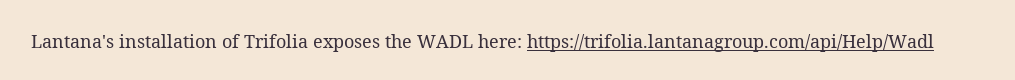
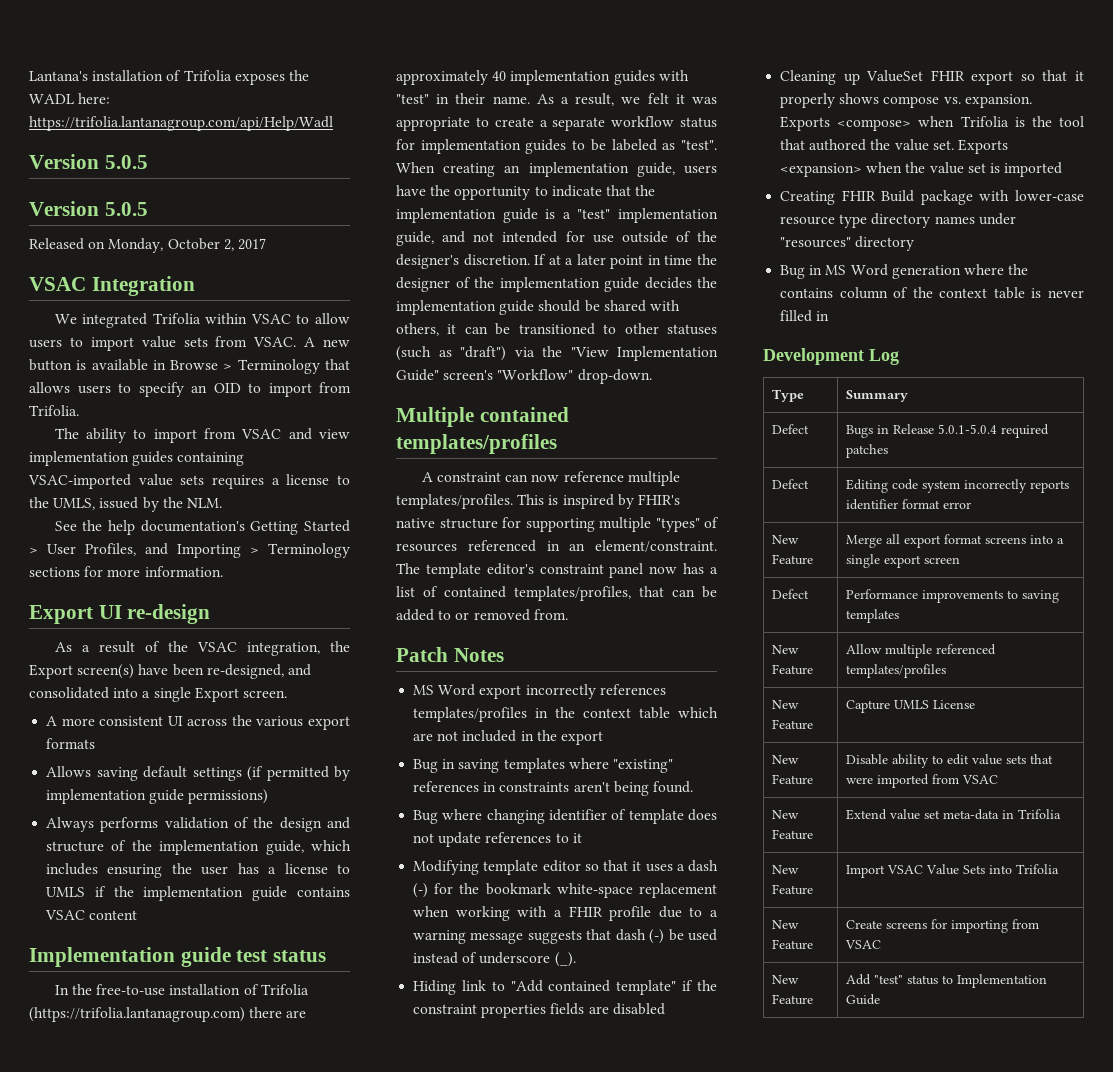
  Lantana's installation of Trifolia exposes the WADL here: https://trifolia.lantanagroup.com/api/Help/Wadl
+ Version 5.0.5
+ Version 5.0.5
+ Released on Monday, October 2, 2017
+ VSAC Integration
+ We integrated Trifolia within VSAC to allow users to import value sets from VSAC. A new button is available in Browse > Terminology that allows users to specify an OID to import from Trifolia.
+ The ability to import from VSAC and view implementation guides containing VSAC-imported value sets requires a license to the UMLS, issued by the NLM.
+ See the help documentation's Getting Started > User Profiles, and Importing > Terminology sections for more information.
+ Export UI re-design
+ As a result of the VSAC integration, the Export screen(s) have been re-designed, and consolidated into a single Export screen.
+ A more consistent UI across the various export formats
+ Allows saving default settings (if permitted by implementation guide permissions)
+ Always performs validation of the design and structure of the implementation guide, which includes ensuring the user has a license to UMLS if the implementation guide contains VSAC content
+ Implementation guide test status
+ In the free-to-use installation of Trifolia (https://trifolia.lantanagroup.com) there are approximately 40 implementation guides with "test" in their name. As a result, we felt it was appropriate to create a separate workflow status for implementation guides to be labeled as "test". When creating an implementation guide, users have the opportunity to indicate that the implementation guide is a "test" implementation guide, and not intended for use outside of the designer's discretion. If at a later point in time the designer of the implementation guide decides the implementation guide should be shared with others, it can be transitioned to other statuses (such as "draft") via the "View Implementation Guide" screen's "Workflow" drop-down.
+ Multiple contained templates/profiles
+ A constraint can now reference multiple templates/profiles. This is inspired by FHIR's native structure for supporting multiple "types" of resources referenced in an element/constraint. The template editor's constraint panel now has a list of contained templates/profiles, that can be added to or removed from.
+ Patch Notes
+ MS Word export incorrectly references templates/profiles in the context table which are not included in the export
+ Bug in saving templates where "existing" references in constraints aren't being found.
+ Bug where changing identifier of template does not update references to it
+ Modifying template editor so that it uses a dash (-) for the bookmark white-space replacement when working with a FHIR profile due to a warning message suggests that dash (-) be used instead of underscore (_).
+ Hiding link to "Add contained template" if the constraint properties fields are disabled
+ Cleaning up ValueSet FHIR export so that it properly shows compose vs. expansion. Exports <compose> when Trifolia is the tool that authored the value set. Exports <expansion> when the value set is imported
+ Creating FHIR Build package with lower-case resource type directory names under "resources" directory
+ Bug in MS Word generation where the contains column of the context table is never filled in
+ Development Log
+ Type | Summary
+ Defect | Bugs in Release 5.0.1-5.0.4 required patches
+ Defect | Editing code system incorrectly reports identifier format error
+ New Feature | Merge all export format screens into a single export screen
+ Defect | Performance improvements to saving templates
+ New Feature | Allow multiple referenced templates/profiles
+ New Feature | Capture UMLS License
+ New Feature | Disable ability to edit value sets that were imported from VSAC
+ New Feature | Extend value set meta-data in Trifolia
+ New Feature | Import VSAC Value Sets into Trifolia
+ New Feature | Create screens for importing from VSAC
+ New Feature | Add "test" status to Implementation Guide

